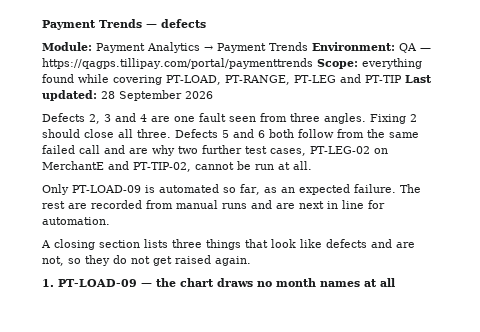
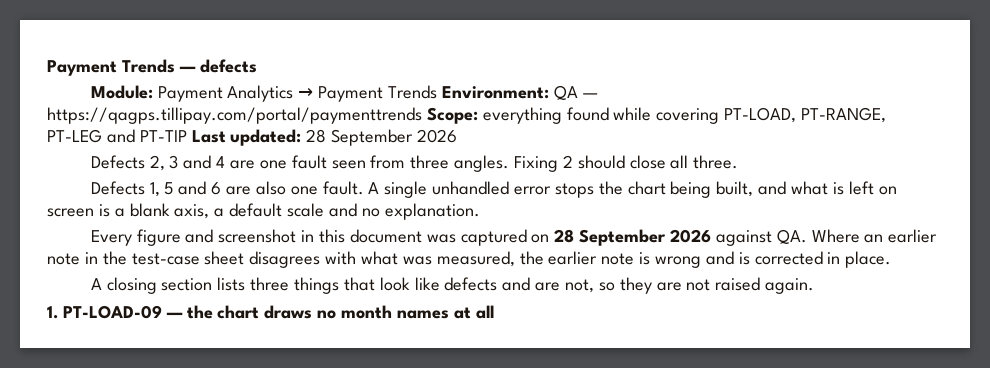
- Fixing 2 should close all three. Defects 5 and 6 both follow from the same failed call and are why two further test cases, PT-LEG-02 on MerchantE and PT-TIP-02, cannot be run at all.
- Only PT-LOAD-09 is automated so far, as an expected failure. The rest are recorded from manual runs and are next in line for automation.
+ Fixing 2 should close all three.
+ Defects 1, 5 and 6 are also one fault. A single unhandled error stops the chart being built, and what is left on screen is a blank axis, a default scale and no explanation.
+ Every figure and screenshot in this document was captured on 28 September 2026 against QA. Where an earlier note in the test-case sheet disagrees with what was measured, the earlier note is wrong and is corrected in place.
- A closing section lists three things that look like defects and are not, so they do not get raised again.
+ A closing section lists three things that look like defects and are not, so they are not raised again.

